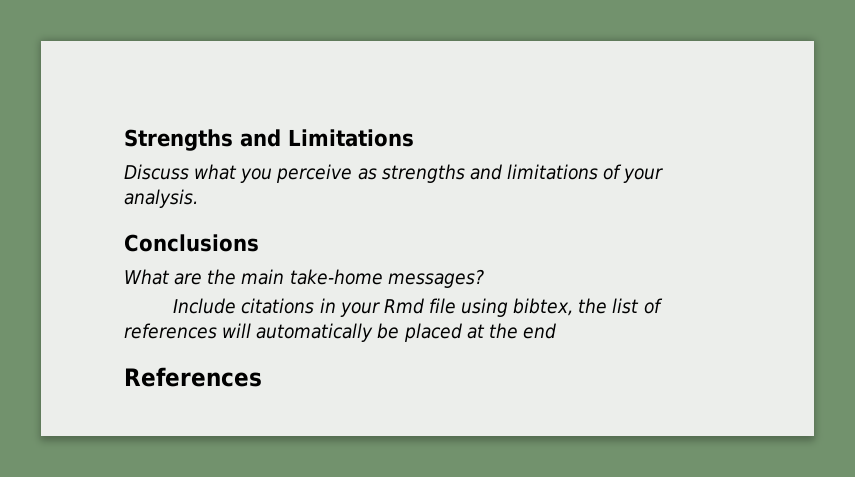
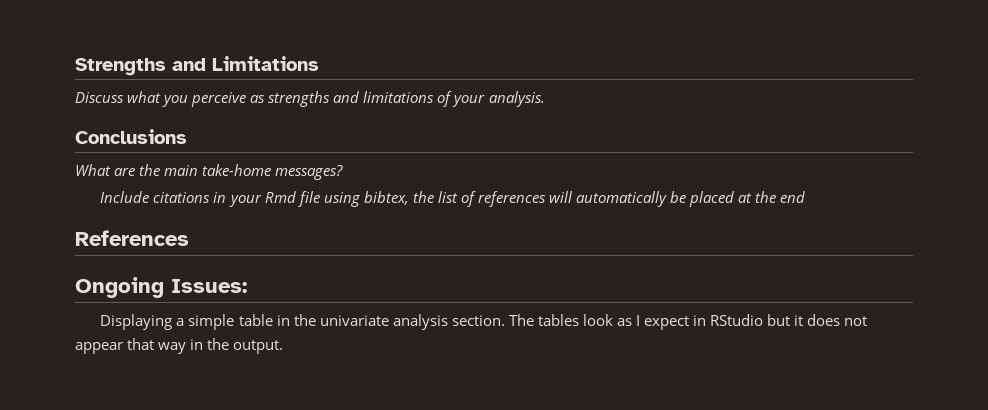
+ Ongoing Issues:
+ Displaying a simple table in the univariate analysis section. The tables look as I expect in RStudio but it does not appear that way in the output.

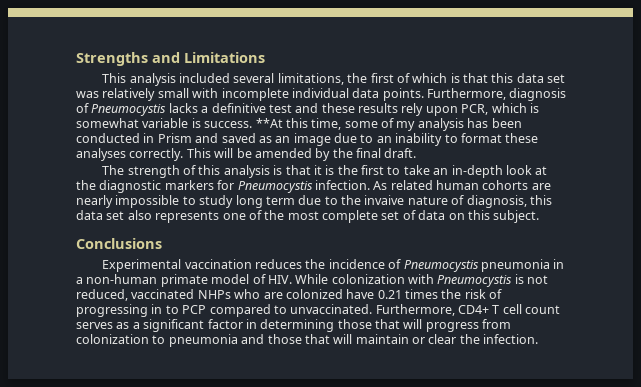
- Discuss what you perceive as strengths and limitations of your analysis.
+ This analysis included several limitations, the first of which is that this data set was relatively small with incomplete individual data points. Furthermore, diagnosis of Pneumocystis lacks a definitive test and these results rely upon PCR, which is somewhat variable is success. **At this time, some of my analysis has been conducted in Prism and saved as an image due to an inability to format these analyses correctly. This will be amended by the final draft.
+ The strength of this analysis is that it is the first to take an in-depth look at the diagnostic markers for Pneumocystis infection. As related human cohorts are nearly impossible to study long term due to the invaive nature of diagnosis, this data set also represents one of the most complete set of data on this subject.
  Conclusions
- What are the main take-home messages?
- Include citations in your Rmd file using bibtex, the list of references will automatically be placed at the end
- References
- Ongoing Issues:
- Displaying a simple table in the univariate analysis section. The tables look as I expect in RStudio but it does not appear that way in the output.
+ Experimental vaccination reduces the incidence of Pneumocystis pneumonia in a non-human primate model of HIV. While colonization with Pneumocystis is not reduced, vaccinated NHPs who are colonized have 0.21 times the risk of progressing in to PCP compared to unvaccinated. Furthermore, CD4+ T cell count serves as a significant factor in determining those that will progress from colonization to pneumonia and those that will maintain or clear the infection.

